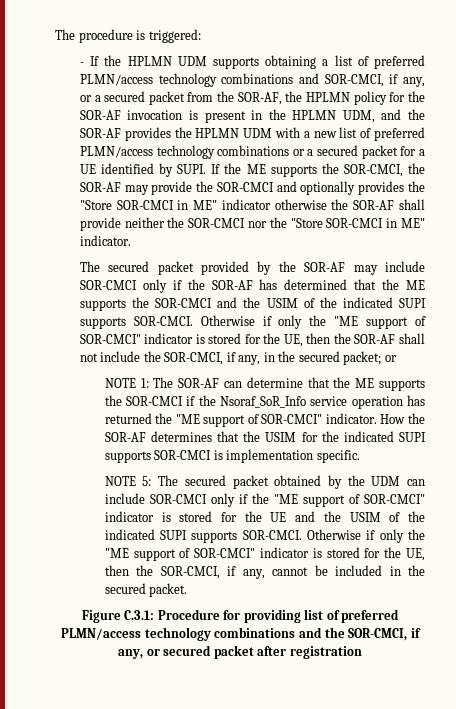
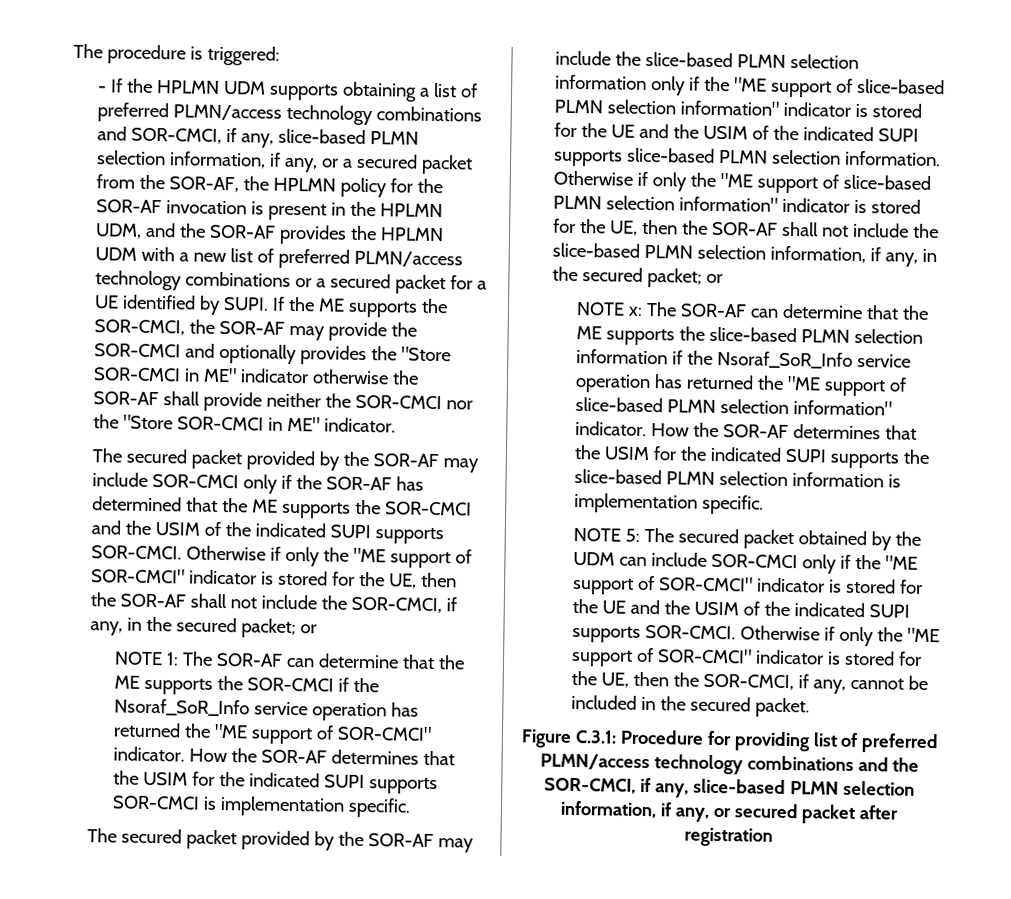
- - If the HPLMN UDM supports obtaining a list of preferred PLMN/access technology combinations and SOR-CMCI, if any, or a secured packet from the SOR-AF, the HPLMN policy for the SOR-AF invocation is present in the HPLMN UDM, and the SOR-AF provides the HPLMN UDM with a new list of preferred PLMN/access technology combinations or a secured packet for a UE identified by SUPI.
+ - If the HPLMN UDM supports obtaining a list of preferred PLMN/access technology combinations and SOR-CMCI, if any, slice-based PLMN selection information, if any, or a secured packet from the SOR-AF, the HPLMN policy for the SOR-AF invocation is present in the HPLMN UDM, and the SOR-AF provides the HPLMN UDM with a new list of preferred PLMN/access technology combinations or a secured packet for a UE identified by SUPI.
+ The secured packet provided by the SOR-AF may include the slice-based PLMN selection information only if the "ME support of slice-based PLMN selection information" indicator is stored for the UE and the USIM of the indicated SUPI supports slice-based PLMN selection information. Otherwise if only the "ME support of slice-based PLMN selection information" indicator is stored for the UE, then the SOR-AF shall not include the slice-based PLMN selection information, if any, in the secured packet; or
+ NOTE x: The SOR-AF can determine that the ME supports the slice-based PLMN selection information if the Nsoraf_SoR_Info service operation has returned the "ME support of slice-based PLMN selection information" indicator. How the SOR-AF determines that the USIM for the indicated SUPI supports the slice-based PLMN selection information is implementation specific.
- Figure C.3.1: Procedure for providing list of preferred PLMN/access technology combinations and the SOR-CMCI, if any, or secured packet after registration
+ Figure C.3.1: Procedure for providing list of preferred PLMN/access technology combinations and the SOR-CMCI, if any, slice-based PLMN selection information, if any, or secured packet after registration

